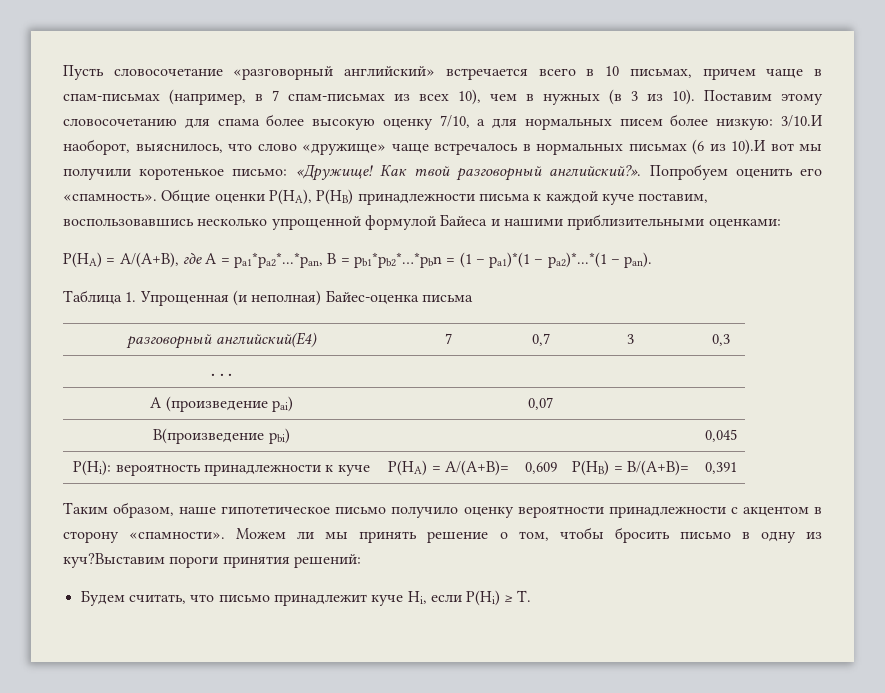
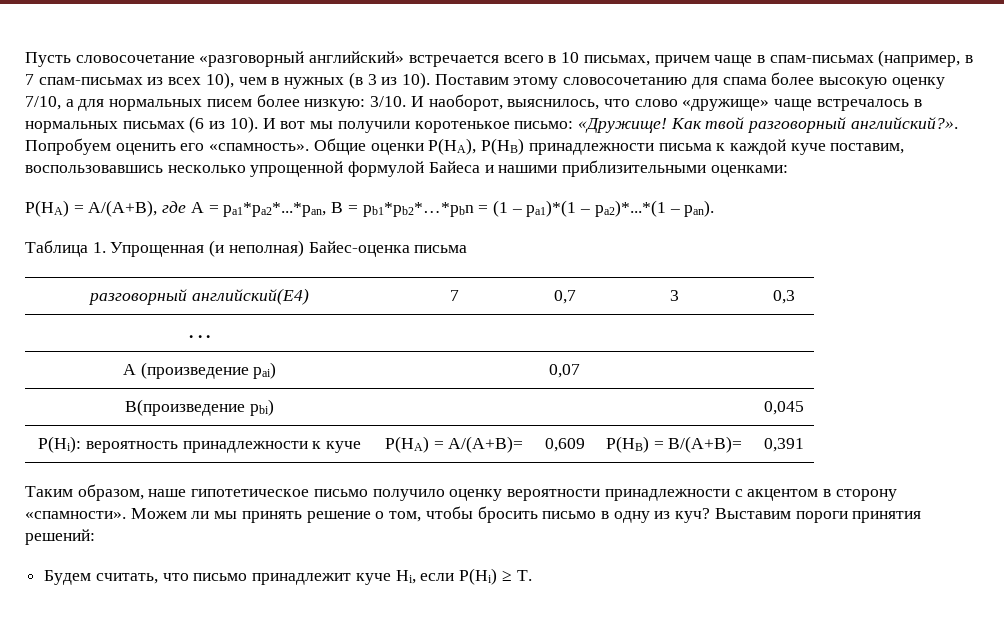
- Поставим этому словосочетанию для спама более высокую оценку 7/10, а для нормальных писем более низкую: 3/10.И наоборот, выяснилось, что слово «дружище» чаще встречалось в нормальных письмах (6 из 10).И вот мы получили коротенькое письмо: «Дружище!
+ Поставим этому словосочетанию для спама более высокую оценку 7/10, а для нормальных писем более низкую: 3/10. И наоборот, выяснилось, что слово «дружище» чаще встречалось в нормальных письмах (6 из 10). И вот мы получили коротенькое письмо: «Дружище!
- Можем ли мы принять решение о том, чтобы бросить письмо в одну из куч?Выставим пороги принятия решений:
+ Можем ли мы принять решение о том, чтобы бросить письмо в одну из куч? Выставим пороги принятия решений:

